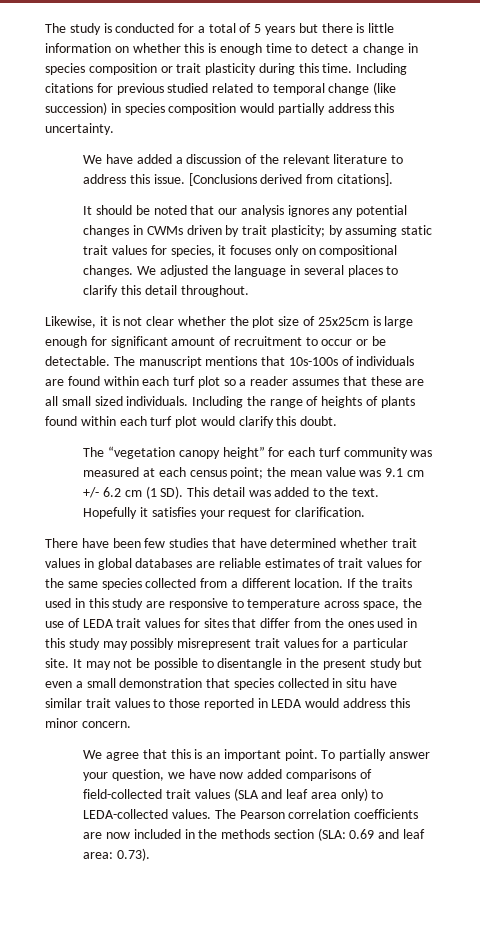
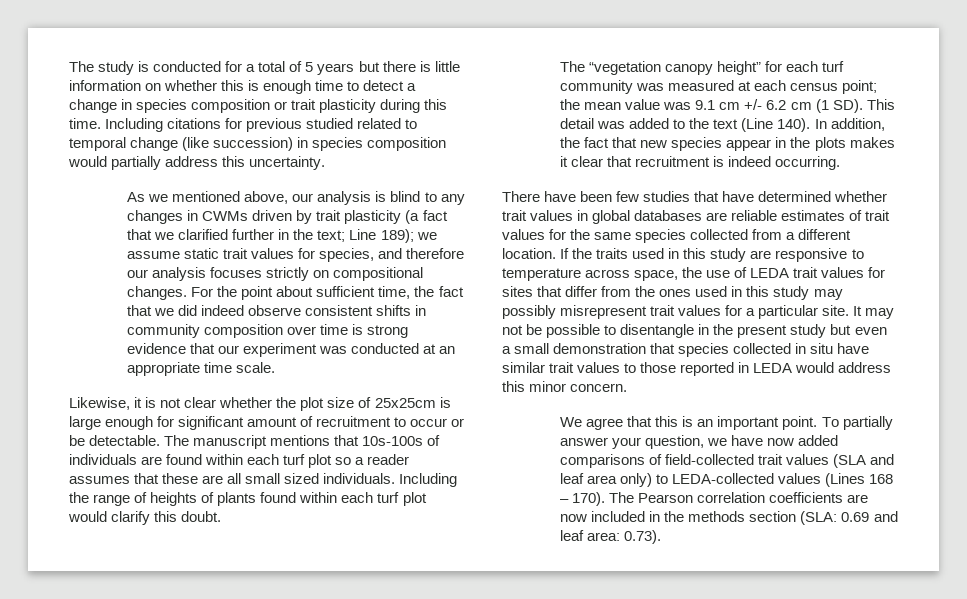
- We have added a discussion of the relevant literature to address this issue. [Conclusions derived from citations].
- It should be noted that our analysis ignores any potential changes in CWMs driven by trait plasticity; by assuming static trait values for species, it focuses only on compositional changes. We adjusted the language in several places to clarify this detail throughout.
+ As we mentioned above, our analysis is blind to any changes in CWMs driven by trait plasticity (a fact that we clarified further in the text; Line 189); we assume static trait values for species, and therefore our analysis focuses strictly on compositional changes. For the point about sufficient time, the fact that we did indeed observe consistent shifts in community composition over time is strong evidence that our experiment was conducted at an appropriate time scale.
- The “vegetation canopy height” for each turf community was measured at each census point; the mean value was 9.1 cm +/- 6.2 cm (1 SD). This detail was added to the text. Hopefully it satisfies your request for clarification.
+ The “vegetation canopy height” for each turf community was measured at each census point; the mean value was 9.1 cm +/- 6.2 cm (1 SD). This detail was added to the text (Line 140). In addition, the fact that new species appear in the plots makes it clear that recruitment is indeed occurring.
- To partially answer your question, we have now added comparisons of field-collected trait values (SLA and leaf area only) to LEDA-collected values.
+ To partially answer your question, we have now added comparisons of field-collected trait values (SLA and leaf area only) to LEDA-collected values (Lines 168 – 170).

